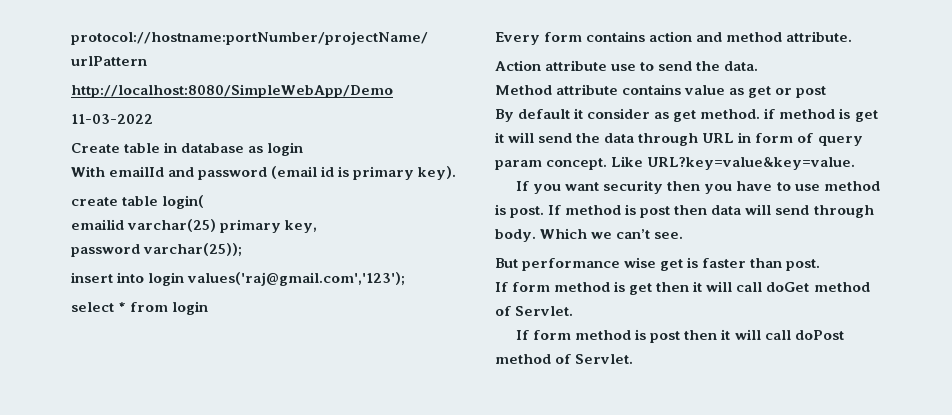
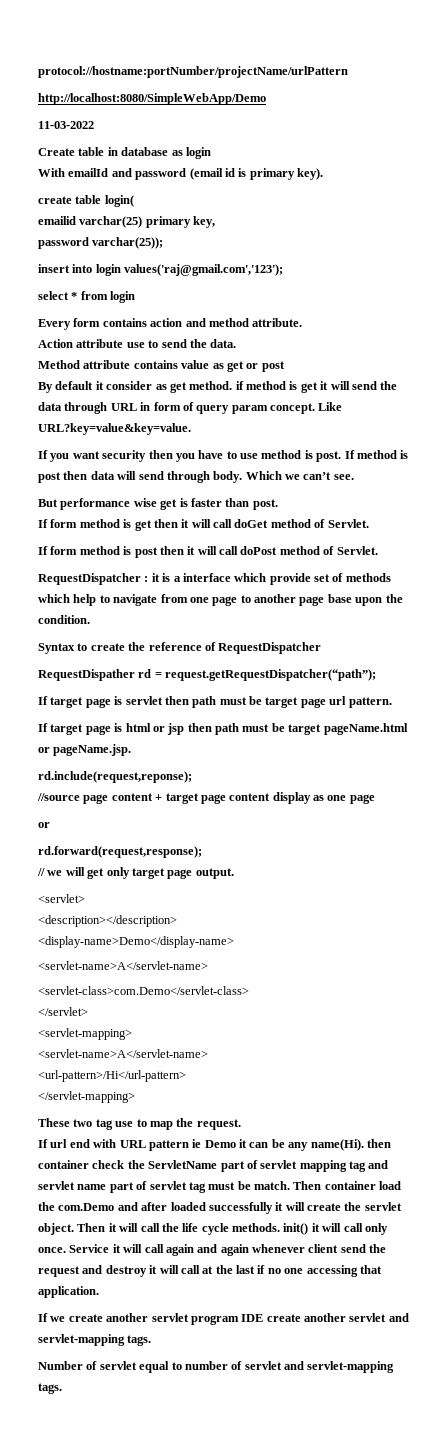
+ RequestDispatcher : it is a interface which provide set of methods which help to navigate from one page to another page base upon the condition.
+ Syntax to create the reference of RequestDispatcher
+ RequestDispather rd = request.getRequestDispatcher(“path”);
+ If target page is servlet then path must be target page url pattern.
+ If target page is html or jsp then path must be target pageName.html or pageName.jsp.
+ rd.include(request,reponse);
+ //source page content + target page content display as one page
+ or
+ rd.forward(request,response);
+ // we will get only target page output.
+ <servlet>
+ <description></description>
+ <display-name>Demo</display-name>
+ <servlet-name>A</servlet-name>
+ <servlet-class>com.Demo</servlet-class>
+ </servlet>
+ <servlet-mapping>
+ <servlet-name>A</servlet-name>
+ <url-pattern>/Hi</url-pattern>
+ </servlet-mapping>
+ These two tag use to map the request.
+ If url end with URL pattern ie Demo it can be any name(Hi). then container check the ServletName part of servlet mapping tag and servlet name part of servlet tag must be match. Then container load the com.Demo and after loaded successfully it will create the servlet object. Then it will call the life cycle methods. init() it will call only once. Service it will call again and again whenever client send the request and destroy it will call at the last if no one accessing that application.
+ If we create another servlet program IDE create another servlet and servlet-mapping tags.
+ Number of servlet equal to number of servlet and servlet-mapping tags.

